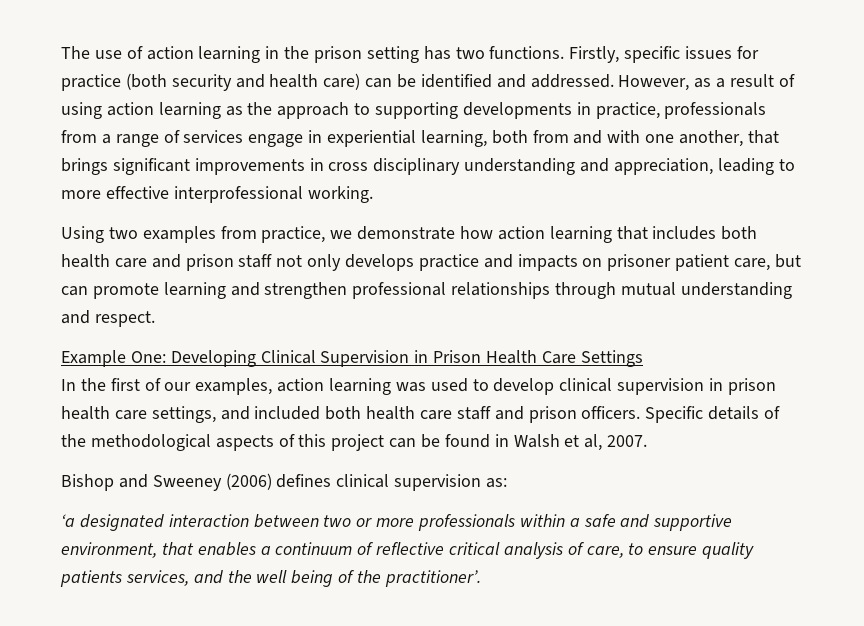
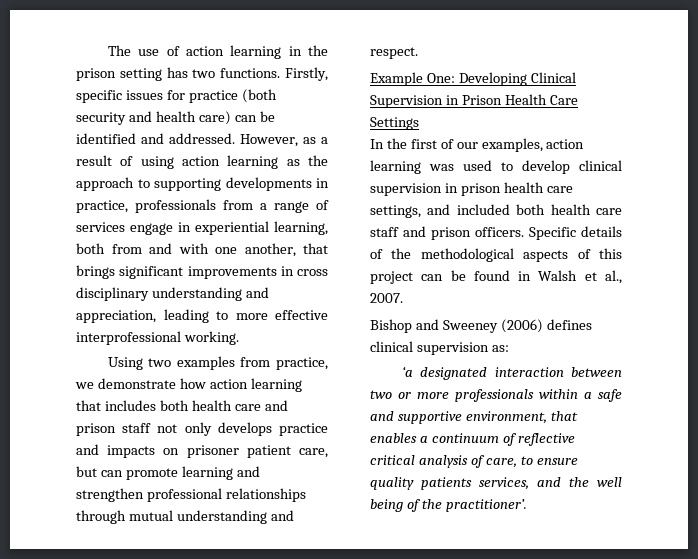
- Specific details of the methodological aspects of this project can be found in Walsh et al, 2007.
+ Specific details of the methodological aspects of this project can be found in Walsh et al., 2007.

